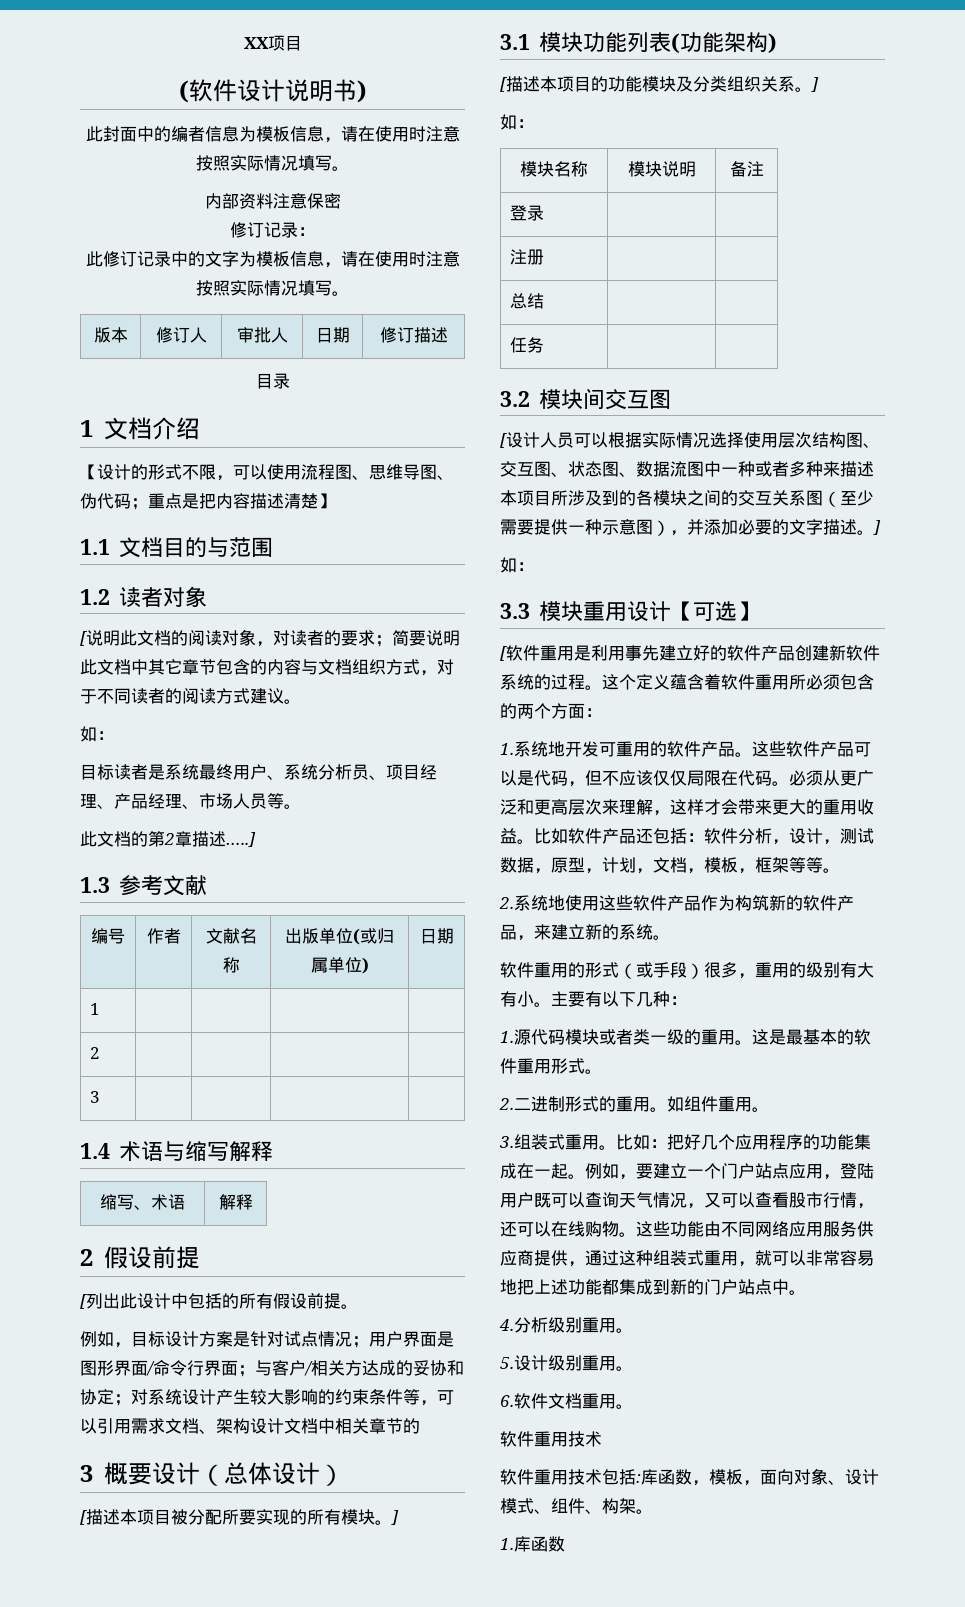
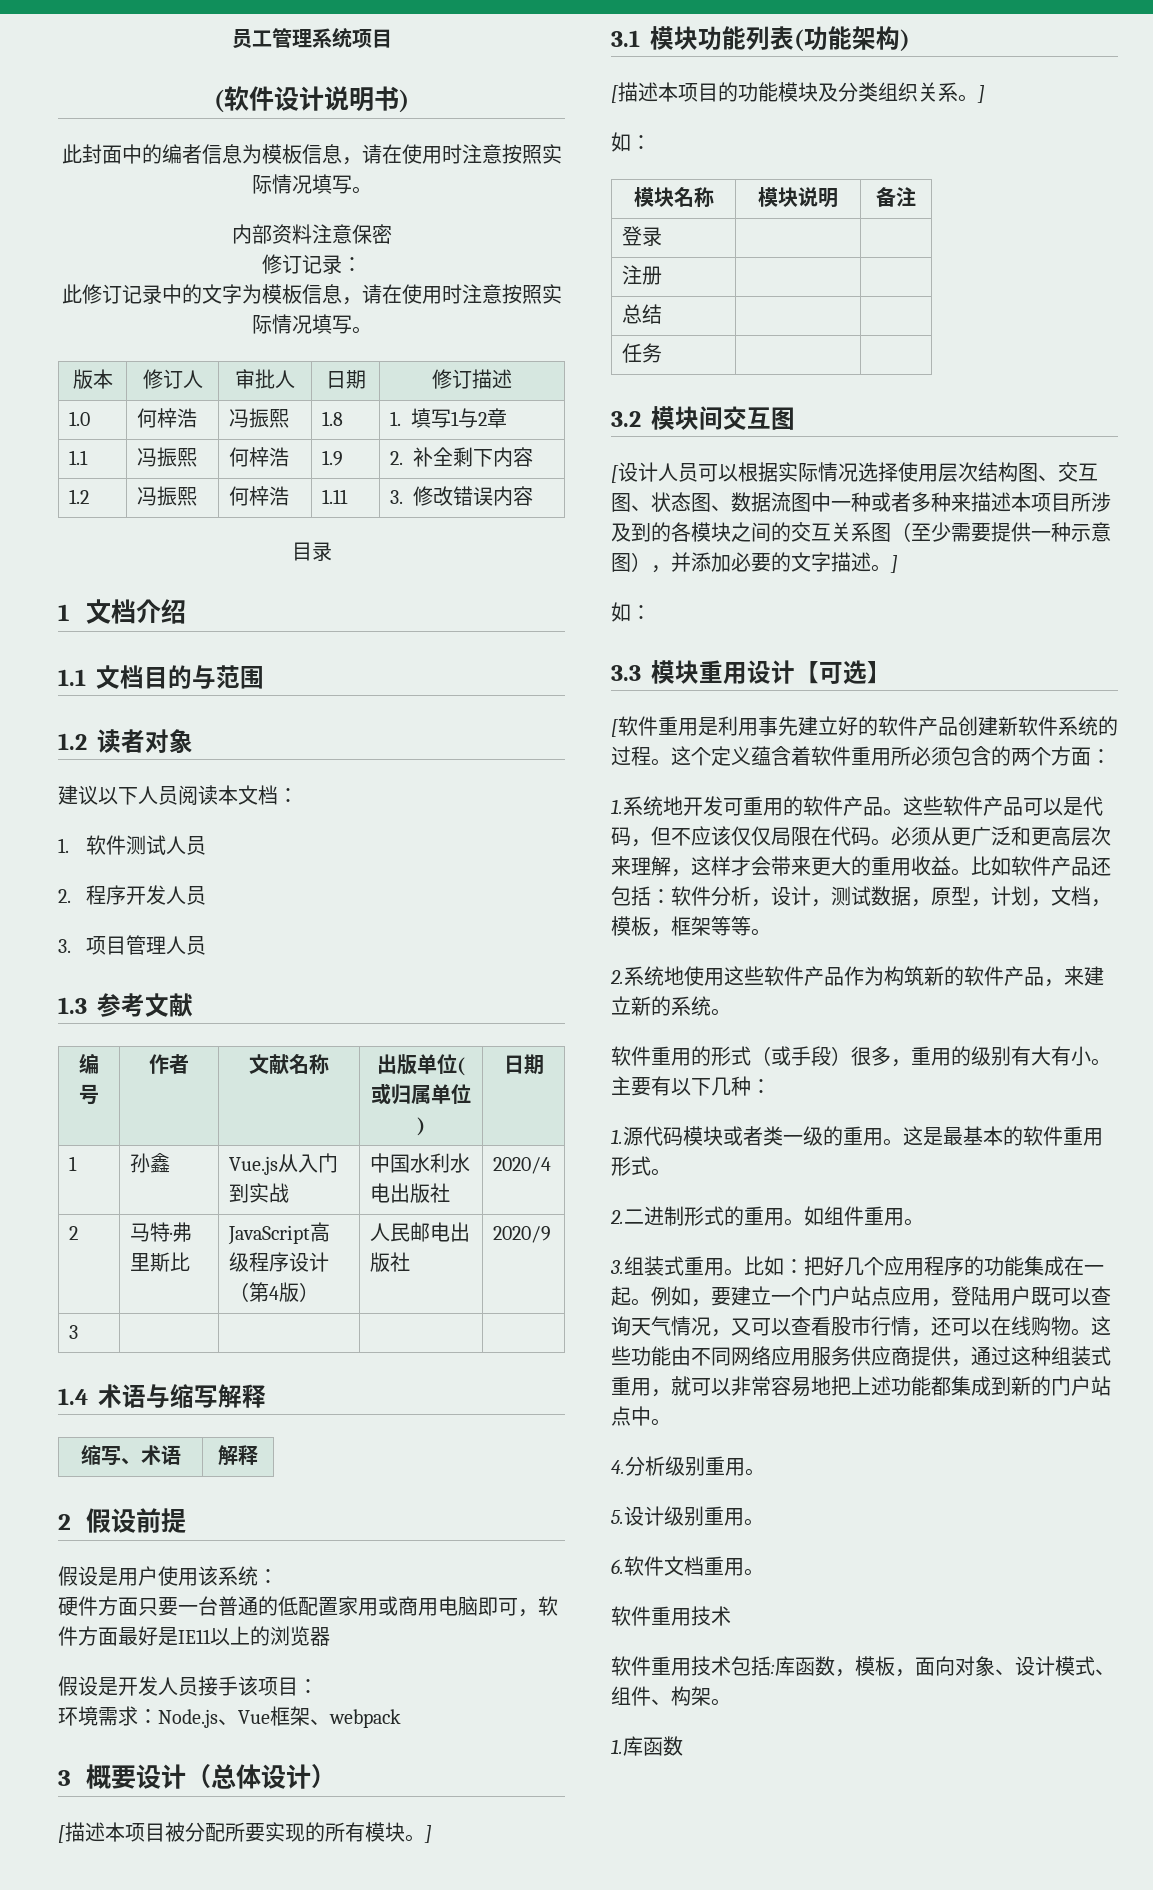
- XX项目
+ 员工管理系统项目
+ 1.0 | 何梓浩 | 冯振熙 | 1.8 | 1.填写1与2章
+ 1.1 | 冯振熙 | 何梓浩 | 1.9 | 2.补全剩下内容
+ 1.2 | 冯振熙 | 何梓浩 | 1.11 | 3.修改错误内容
  目录
  1文档介绍
- 【设计的形式不限，可以使用流程图、思维导图、伪代码；重点是把内容描述清楚】
- [说明此文档的阅读对象，对读者的要求；简要说明此文档中其它章节包含的内容与文档组织方式，对于不同读者的阅读方式建议。
- 如：
- 目标读者是系统最终用户、系统分析员、项目经理、产品经理、市场人员等。
- 此文档的第2章描述…..]
+ 建议以下人员阅读本文档：
+ 1.软件测试人员
+ 2.程序开发人员
+ 3.项目管理人员
- 1 | | | |
- 2 | | | |
+ 1 | 孙鑫 | Vue.js从入门到实战 | 中国水利水电出版社 | 2020/4
+ 2 | 马特·弗里斯比 | JavaScript高级程序设计（第4版） | 人民邮电出版社 | 2020/9
- [列出此设计中包括的所有假设前提。
- 例如，目标设计方案是针对试点情况；用户界面是图形界面/命令行界面；与客户/相关方达成的妥协和协定；对系统设计产生较大影响的约束条件等，可以引用需求文档、架构设计文档中相关章节的
+ 假设是用户使用该系统：
+ 硬件方面只要一台普通的低配置家用或商用电脑即可，软件方面最好是IE11以上的浏览器
+ 假设是开发人员接手该项目：
+ 环境需求：Node.js、Vue框架、webpack

